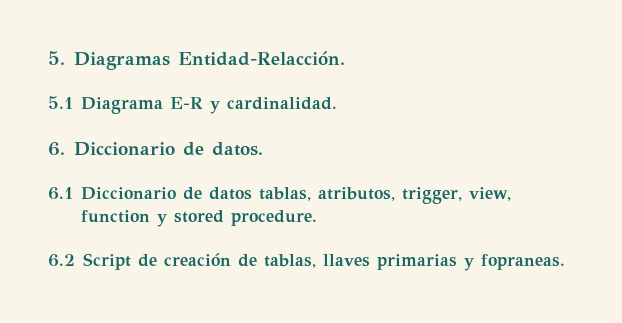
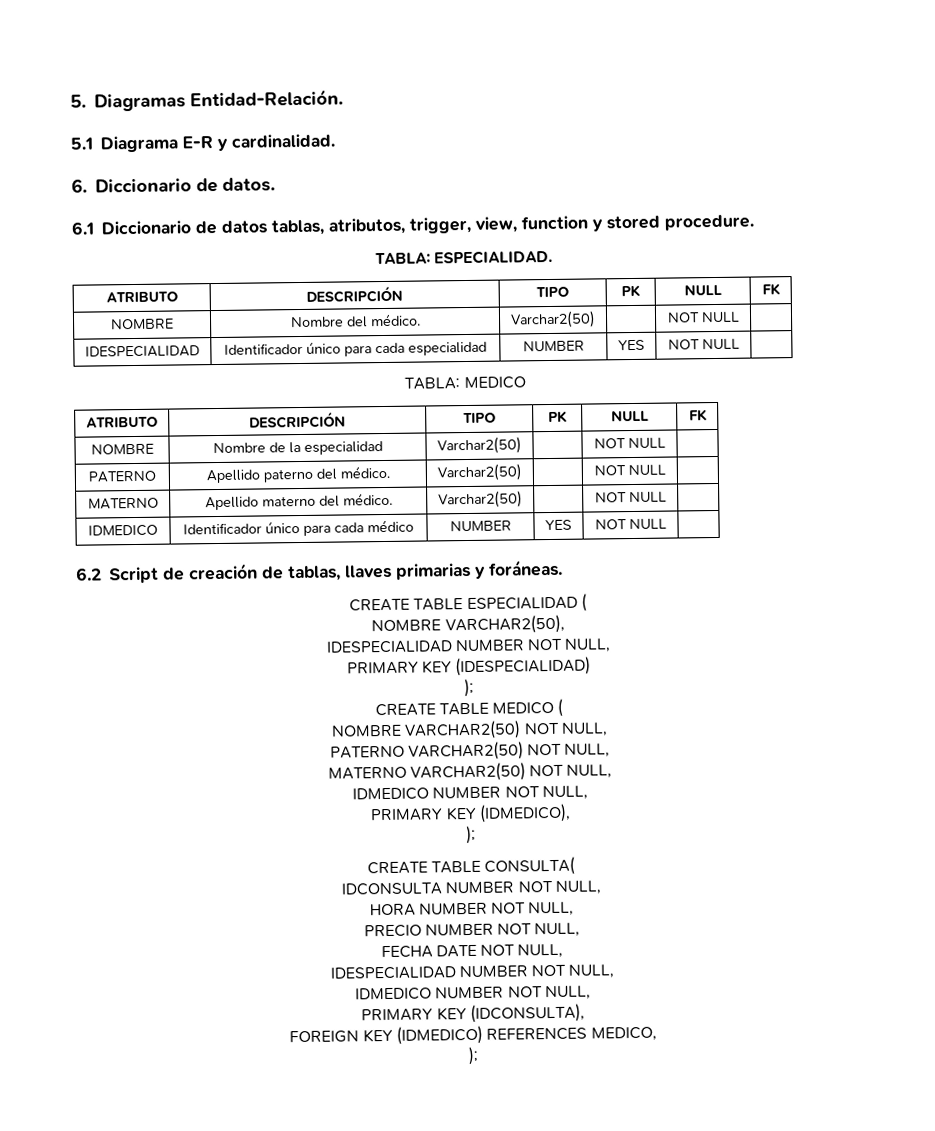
- 5. Diagramas Entidad-Relacción.
+ 5. Diagramas Entidad-Relación.
+ TABLA: ESPECIALIDAD.
+ ATRIBUTO | DESCRIPCIÓN | TIPO | PK | NULL | FK
+ NOMBRE | Nombre del médico. | Varchar2(50) | | NOT NULL |
+ IDESPECIALIDAD | Identificador único para cada especialidad | NUMBER | YES | NOT NULL |
+ TABLA: MEDICO
+ ATRIBUTO | DESCRIPCIÓN | TIPO | PK | NULL | FK
+ NOMBRE | Nombre de la especialidad | Varchar2(50) | | NOT NULL |
+ PATERNO | Apellido paterno del médico. | Varchar2(50) | | NOT NULL |
+ MATERNO | Apellido materno del médico. | Varchar2(50) | | NOT NULL |
+ IDMEDICO | Identificador único para cada médico | NUMBER | YES | NOT NULL |
- 6.2 Script de creación de tablas, llaves primarias y fopraneas.
+ 6.2 Script de creación de tablas, llaves primarias y foráneas.
+ CREATE TABLE ESPECIALIDAD (
+ NOMBRE VARCHAR2(50),
+ IDESPECIALIDAD NUMBER NOT NULL,
+ PRIMARY KEY (IDESPECIALIDAD)
+ );
+ CREATE TABLE MEDICO (
+ NOMBRE VARCHAR2(50) NOT NULL,
+ PATERNO VARCHAR2(50) NOT NULL,
+ MATERNO VARCHAR2(50) NOT NULL,
+ IDMEDICO NUMBER NOT NULL,
+ PRIMARY KEY (IDMEDICO),
+ );
+ CREATE TABLE CONSULTA(
+ IDCONSULTA NUMBER NOT NULL,
+ HORA NUMBER NOT NULL,
+ PRECIO NUMBER NOT NULL,
+ FECHA DATE NOT NULL,
+ IDESPECIALIDAD NUMBER NOT NULL,
+ IDMEDICO NUMBER NOT NULL,
+ PRIMARY KEY (IDCONSULTA),
+ FOREIGN KEY (IDMEDICO) REFERENCES MEDICO,
+ );

